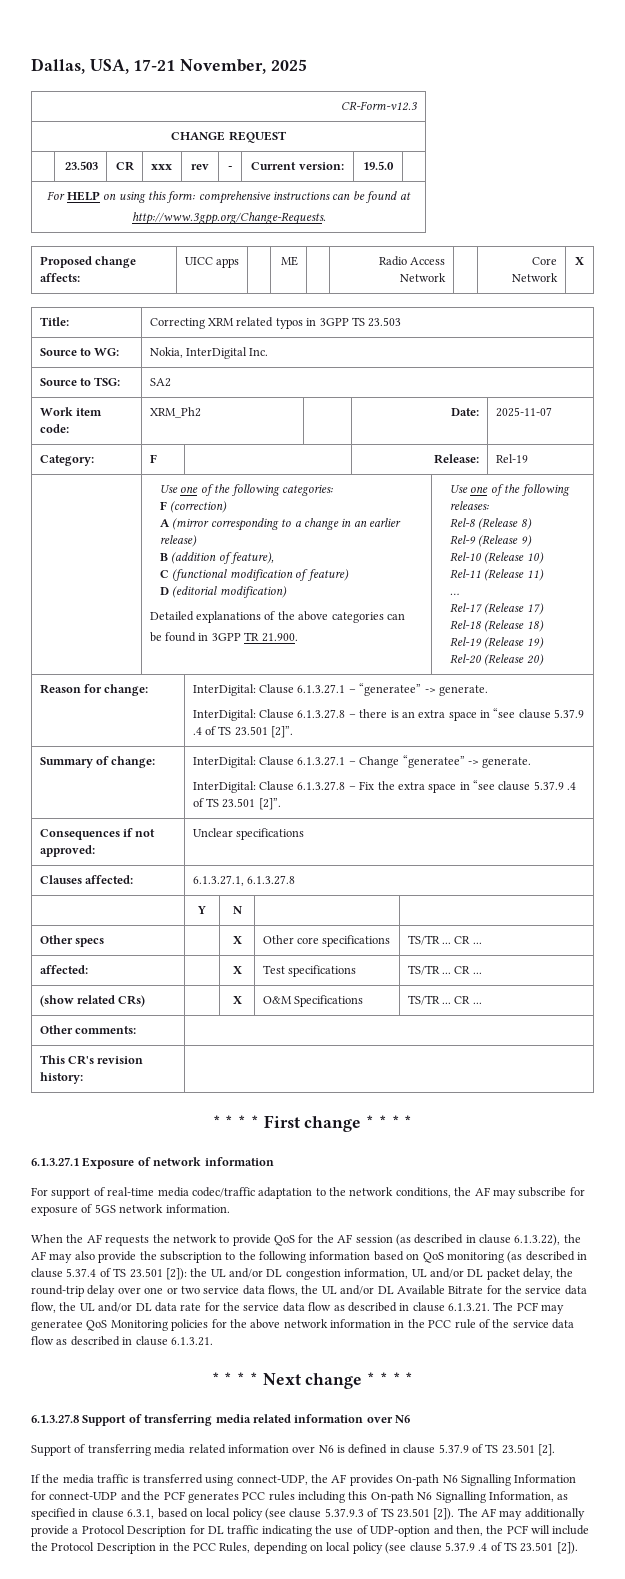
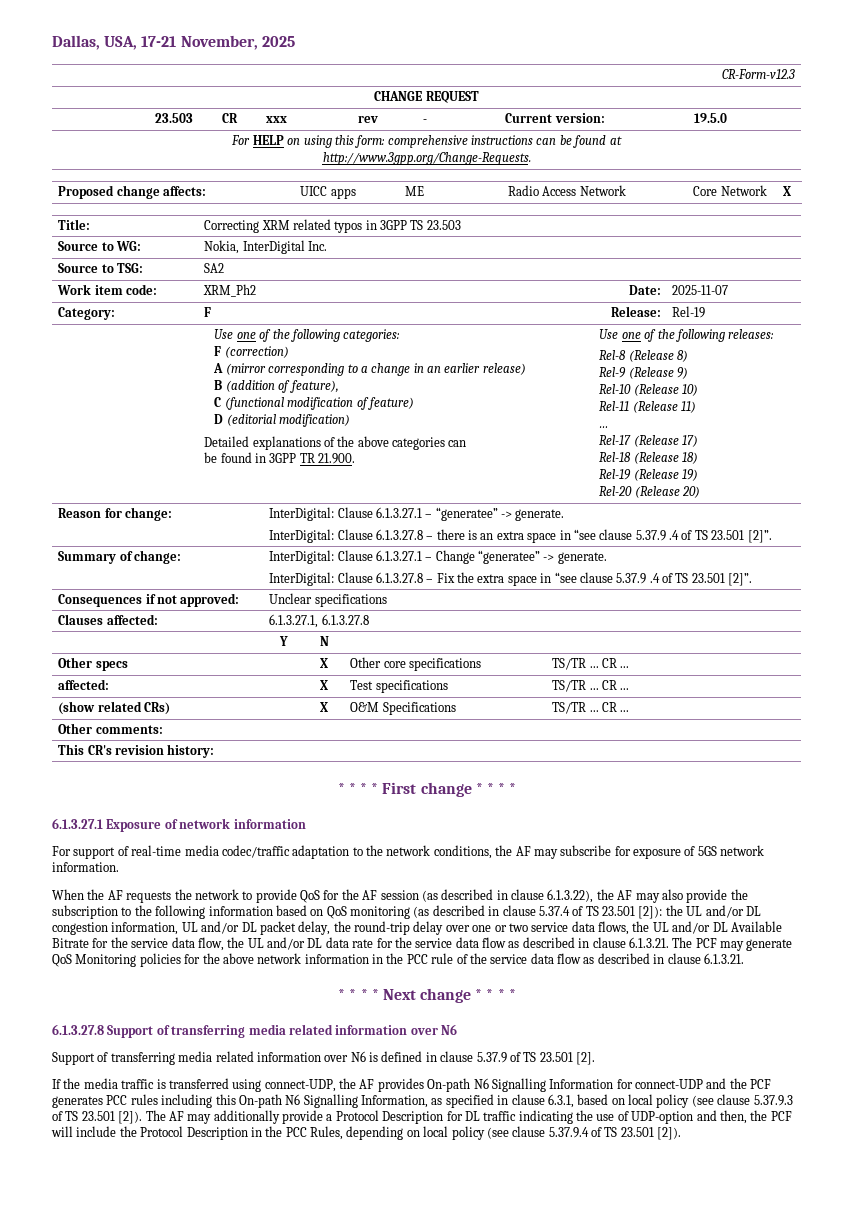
- the UL and/or DL congestion information, UL and/or DL packet delay, the round-trip delay over one or two service data flows, the UL and/or DL Available Bitrate for the service data flow, the UL and/or DL data rate for the service data flow as described in clause 6.1.3.21. The PCF may generatee QoS Monitoring policies for the above network information in the PCC rule of the service data flow as described in clause 6.1.3.21.
+ the UL and/or DL congestion information, UL and/or DL packet delay, the round-trip delay over one or two service data flows, the UL and/or DL Available Bitrate for the service data flow, the UL and/or DL data rate for the service data flow as described in clause 6.1.3.21. The PCF may generate QoS Monitoring policies for the above network information in the PCC rule of the service data flow as described in clause 6.1.3.21.
- The AF may additionally provide a Protocol Description for DL traffic indicating the use of UDP-option and then, the PCF will include the Protocol Description in the PCC Rules, depending on local policy (see clause 5.37.9 .4 of TS 23.501 [2]).
+ The AF may additionally provide a Protocol Description for DL traffic indicating the use of UDP-option and then, the PCF will include the Protocol Description in the PCC Rules, depending on local policy (see clause 5.37.9.4 of TS 23.501 [2]).

